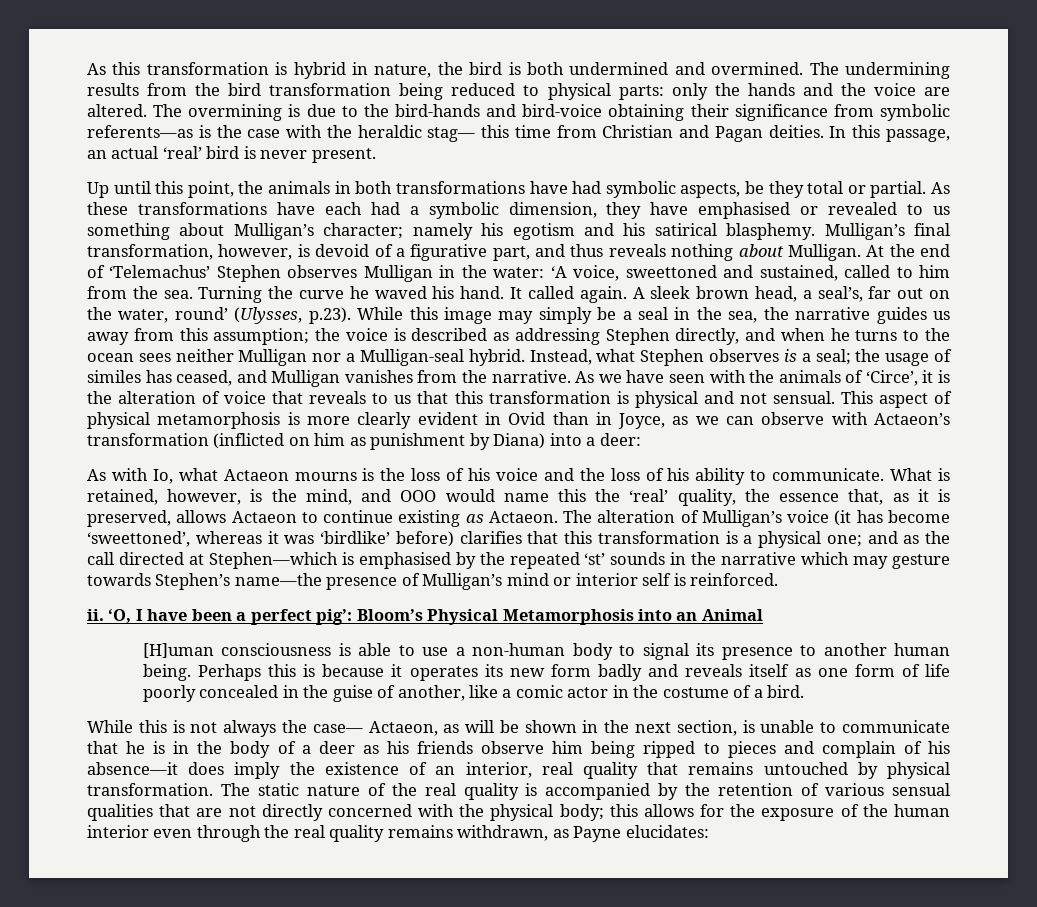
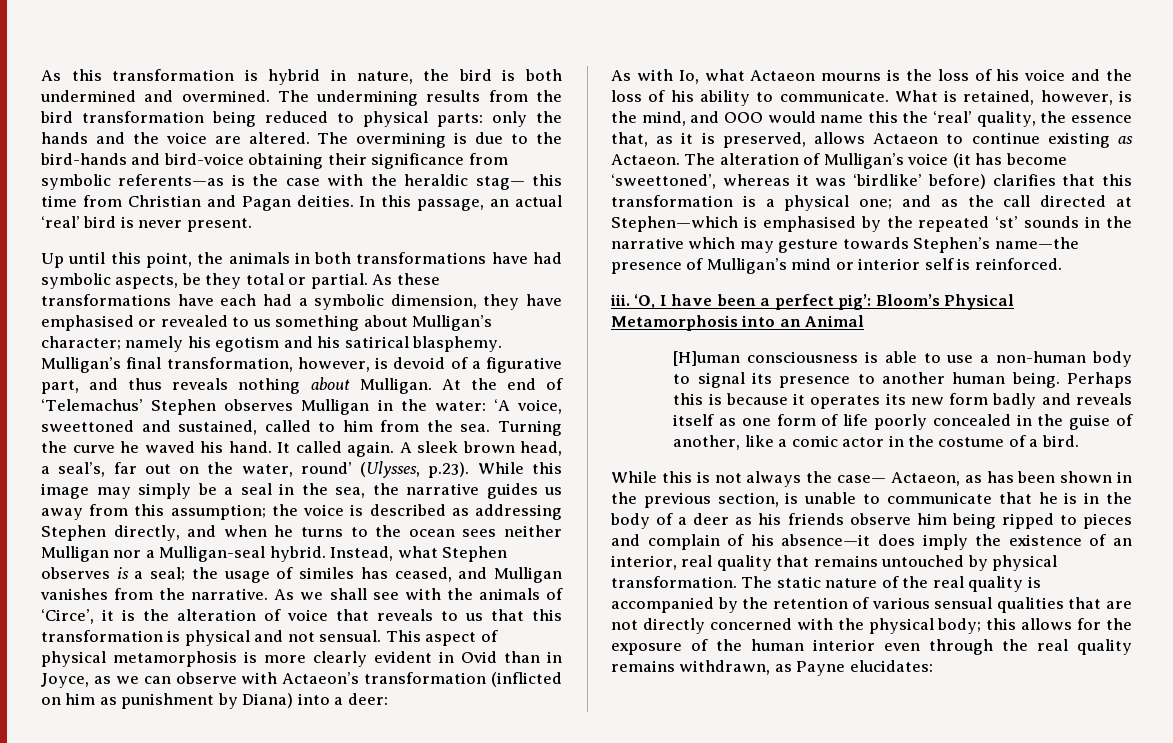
- As we have seen with the animals of ‘Circe’, it is the alteration of voice that reveals to us that this transformation is physical and not sensual.
+ As we shall see with the animals of ‘Circe’, it is the alteration of voice that reveals to us that this transformation is physical and not sensual.
- ii.
+ iii.
- While this is not always the case— Actaeon, as will be shown in the next section, is unable to communicate that he is in the body of a deer as his friends observe him being ripped to pieces and complain of his absence—it does imply the existence of an interior, real quality that remains untouched by physical transformation.
+ While this is not always the case— Actaeon, as has been shown in the previous section, is unable to communicate that he is in the body of a deer as his friends observe him being ripped to pieces and complain of his absence—it does imply the existence of an interior, real quality that remains untouched by physical transformation.

